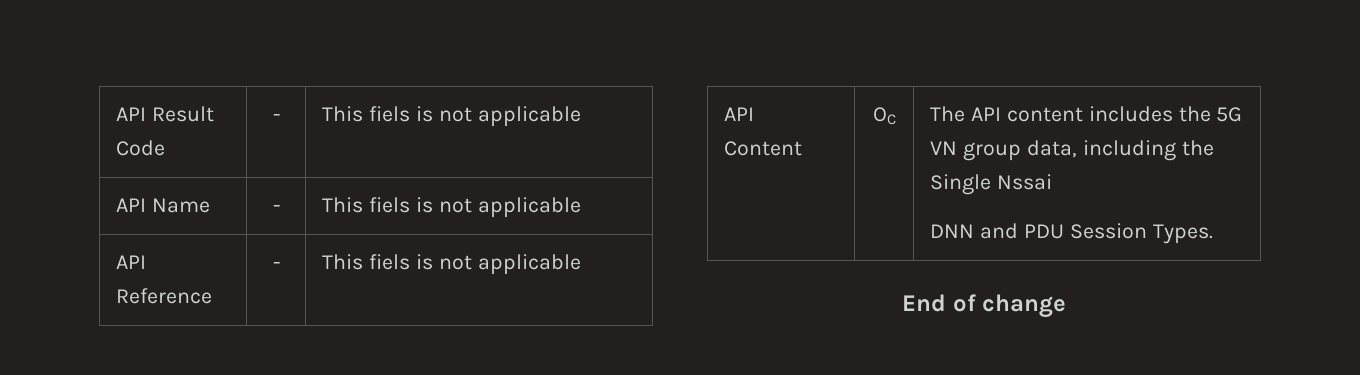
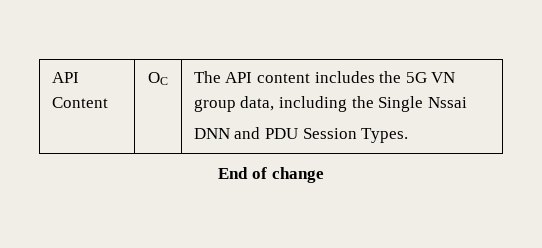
- API Result Code | - | This fiels is not applicable
- API Name | - | This fiels is not applicable
- API Reference | - | This fiels is not applicable

